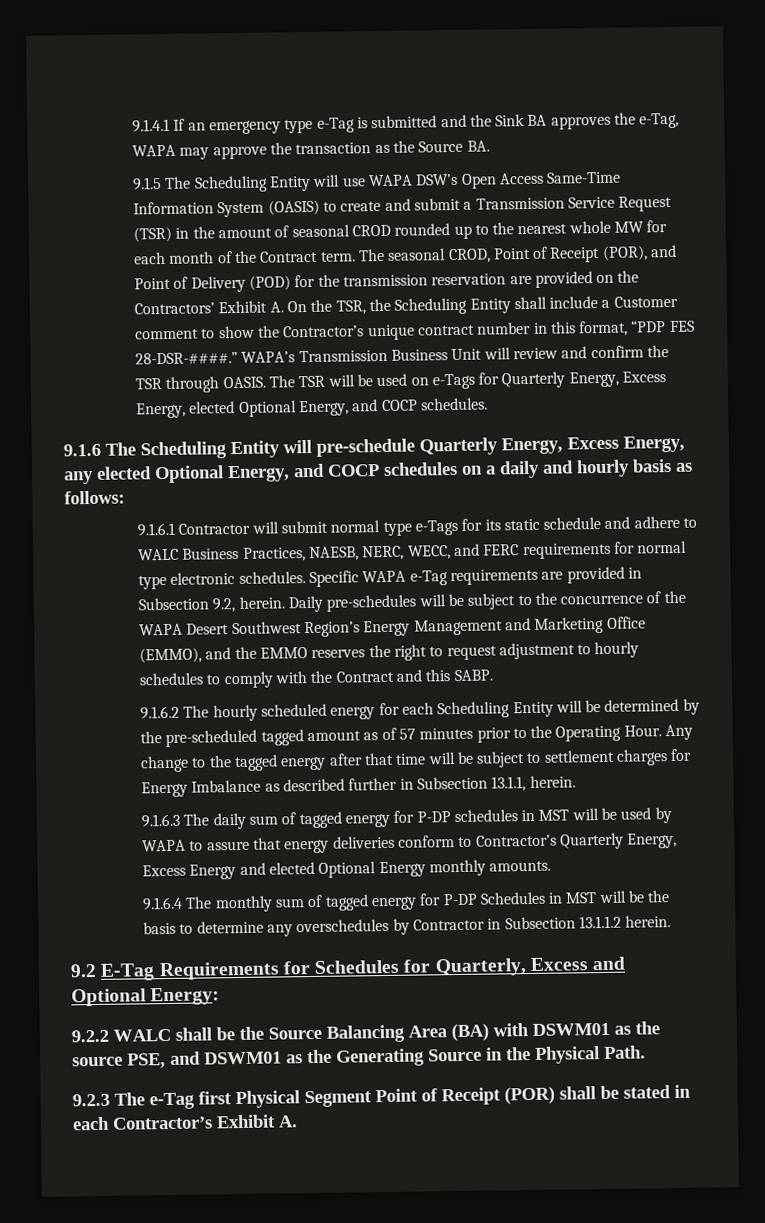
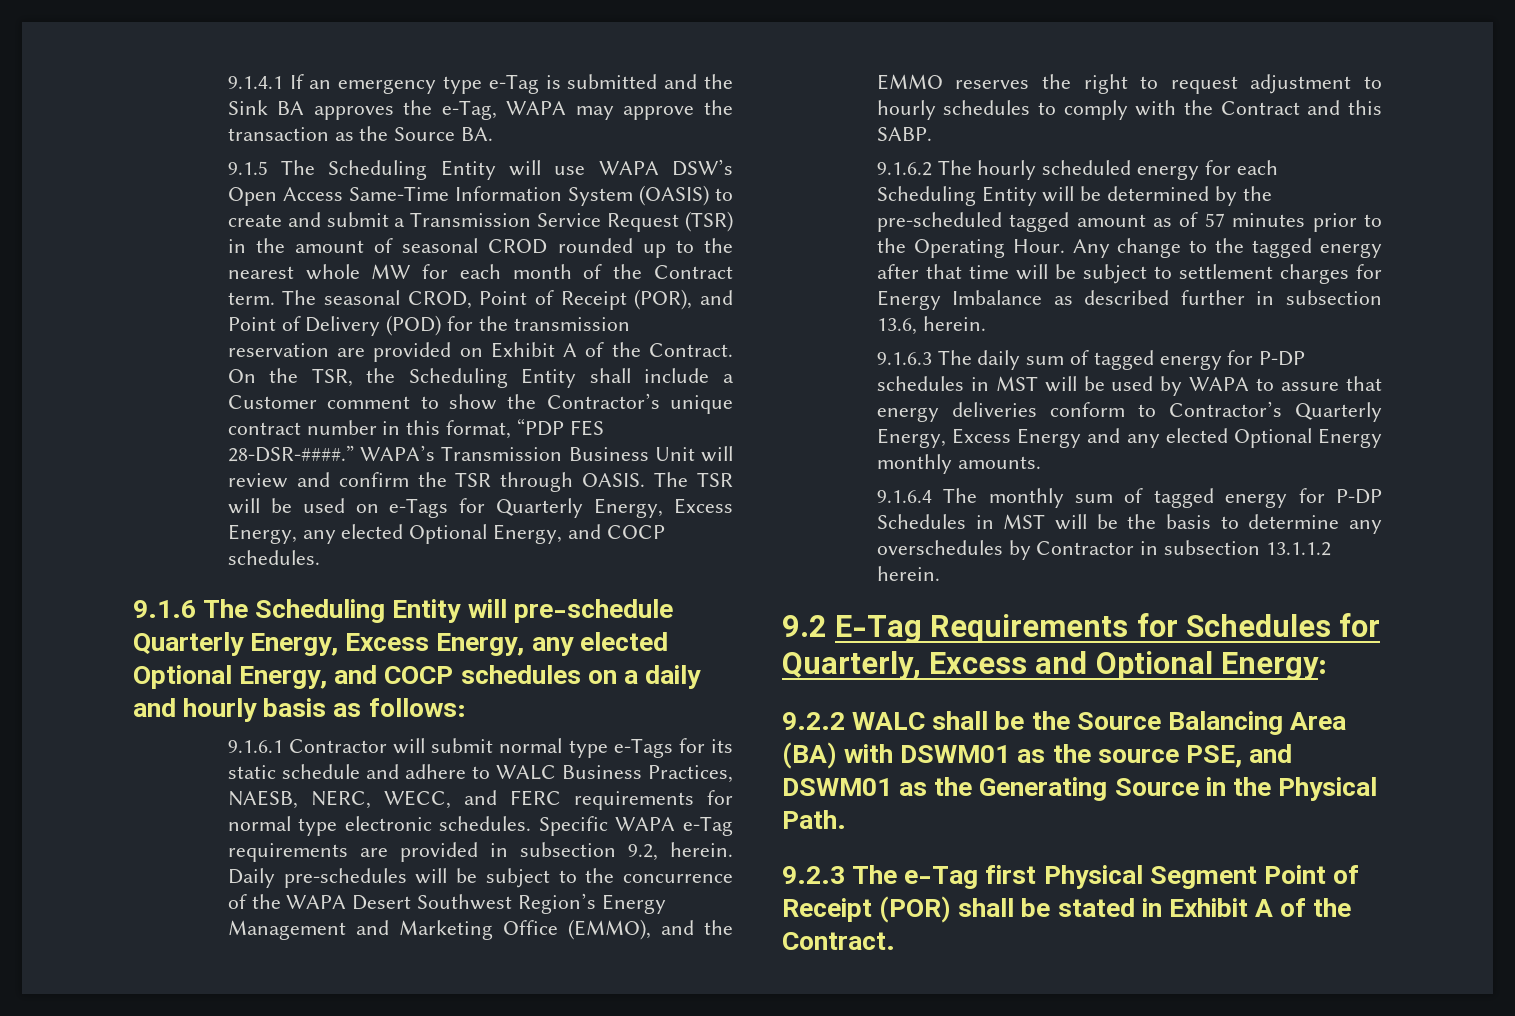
- The seasonal CROD, Point of Receipt (POR), and Point of Delivery (POD) for the transmission reservation are provided on the Contractors’ Exhibit A. On the TSR, the Scheduling Entity shall include a Customer comment to show the Contractor’s unique contract number in this format, “PDP FES 28-DSR-####.”
+ The seasonal CROD, Point of Receipt (POR), and Point of Delivery (POD) for the transmission reservation are provided on Exhibit A of the Contract. On the TSR, the Scheduling Entity shall include a Customer comment to show the Contractor’s unique contract number in this format, “PDP FES 28-DSR-####.”
- The TSR will be used on e-Tags for Quarterly Energy, Excess Energy, elected Optional Energy, and COCP schedules.
+ The TSR will be used on e-Tags for Quarterly Energy, Excess Energy, any elected Optional Energy, and COCP schedules.
- Specific WAPA e-Tag requirements are provided in Subsection 9.2, herein.
+ Specific WAPA e-Tag requirements are provided in subsection 9.2, herein.
- Any change to the tagged energy after that time will be subject to settlement charges for Energy Imbalance as described further in Subsection 13.1.1, herein.
+ Any change to the tagged energy after that time will be subject to settlement charges for Energy Imbalance as described further in subsection 13.6, herein.
- 9.1.6.3 The daily sum of tagged energy for P-DP schedules in MST will be used by WAPA to assure that energy deliveries conform to Contractor’s Quarterly Energy, Excess Energy and elected Optional Energy monthly amounts.
+ 9.1.6.3 The daily sum of tagged energy for P-DP schedules in MST will be used by WAPA to assure that energy deliveries conform to Contractor’s Quarterly Energy, Excess Energy and any elected Optional Energy monthly amounts.
- 9.1.6.4 The monthly sum of tagged energy for P-DP Schedules in MST will be the basis to determine any overschedules by Contractor in Subsection 13.1.1.2 herein.
+ 9.1.6.4 The monthly sum of tagged energy for P-DP Schedules in MST will be the basis to determine any overschedules by Contractor in subsection 13.1.1.2 herein.
- 9.2.3 The e-Tag first Physical Segment Point of Receipt (POR) shall be stated in each Contractor’s Exhibit A.
+ 9.2.3 The e-Tag first Physical Segment Point of Receipt (POR) shall be stated in Exhibit A of the Contract.

